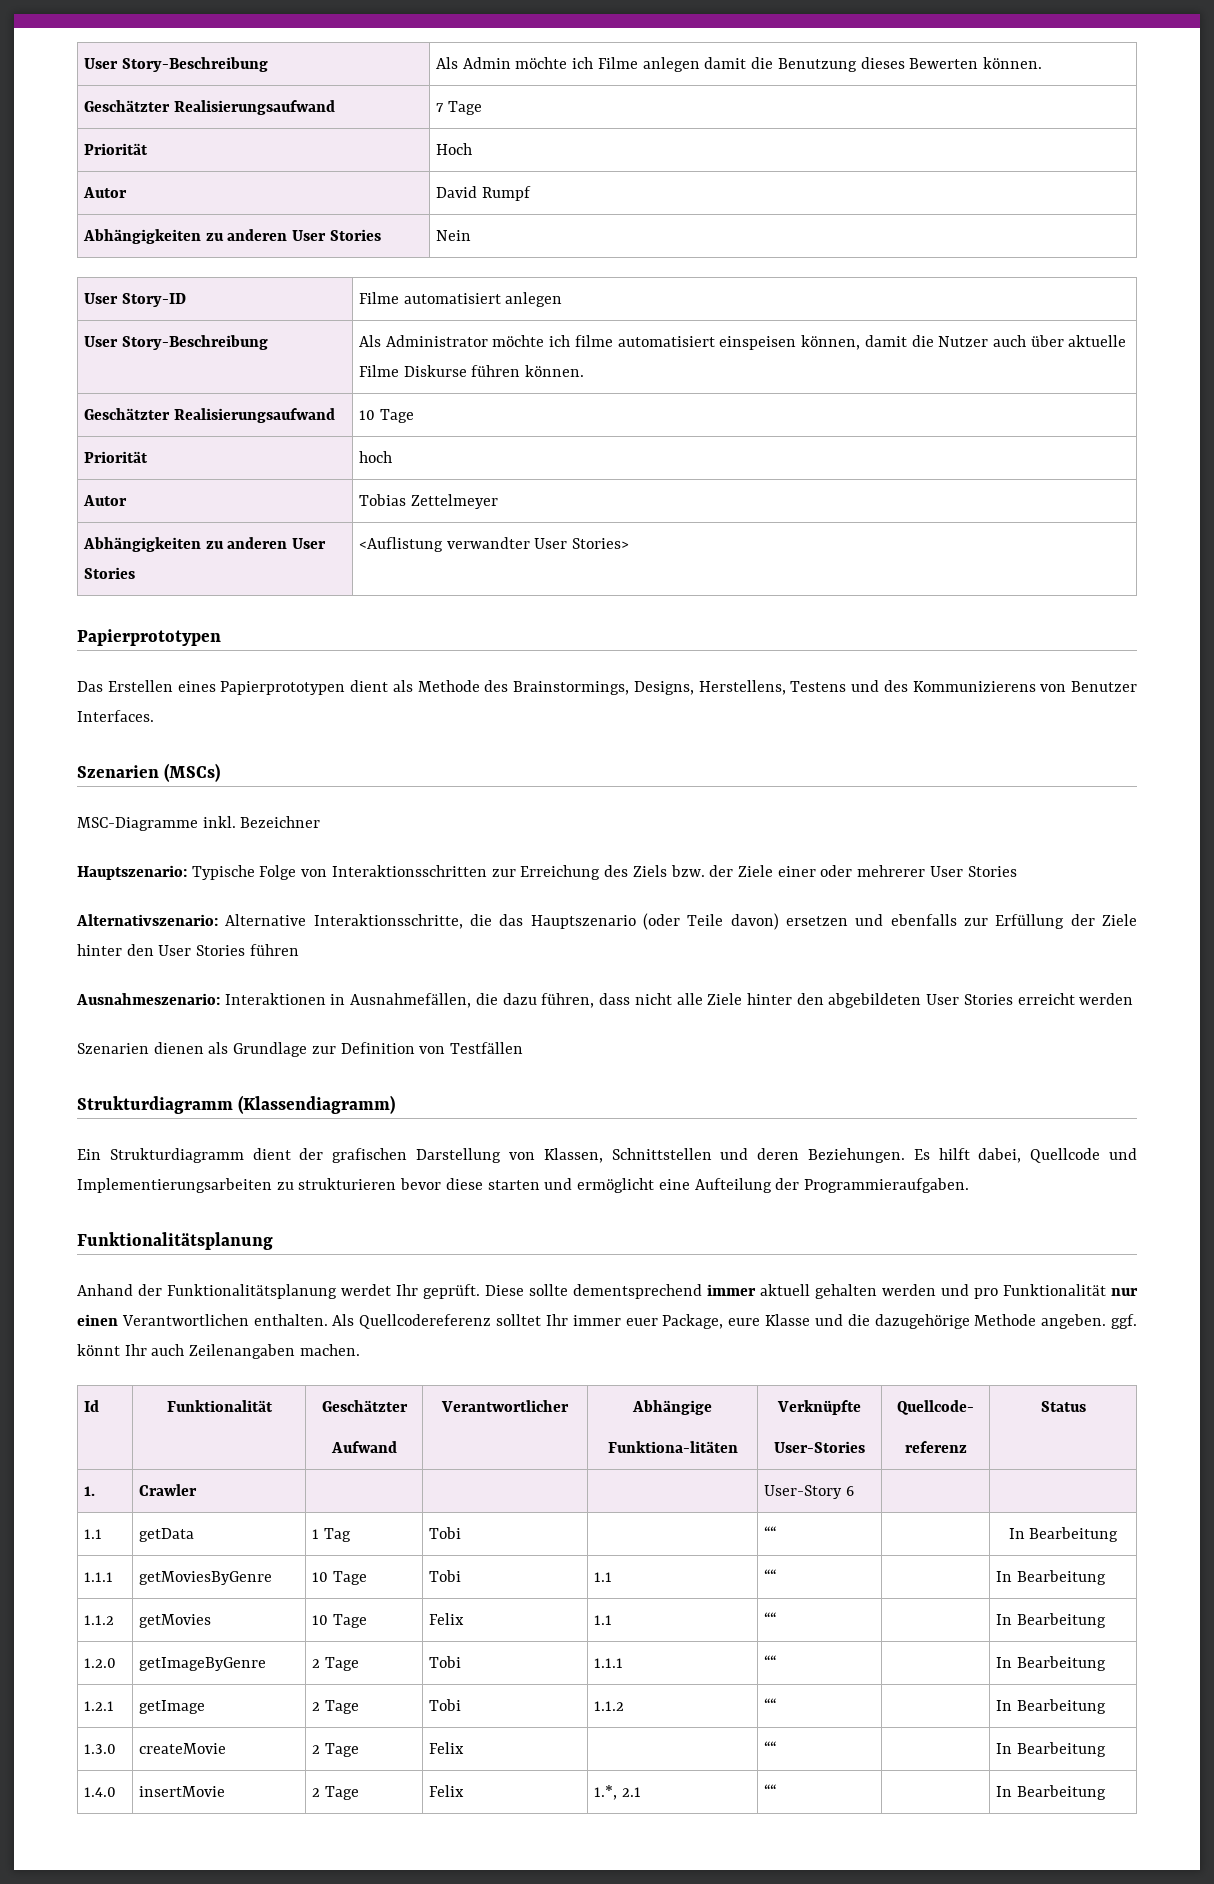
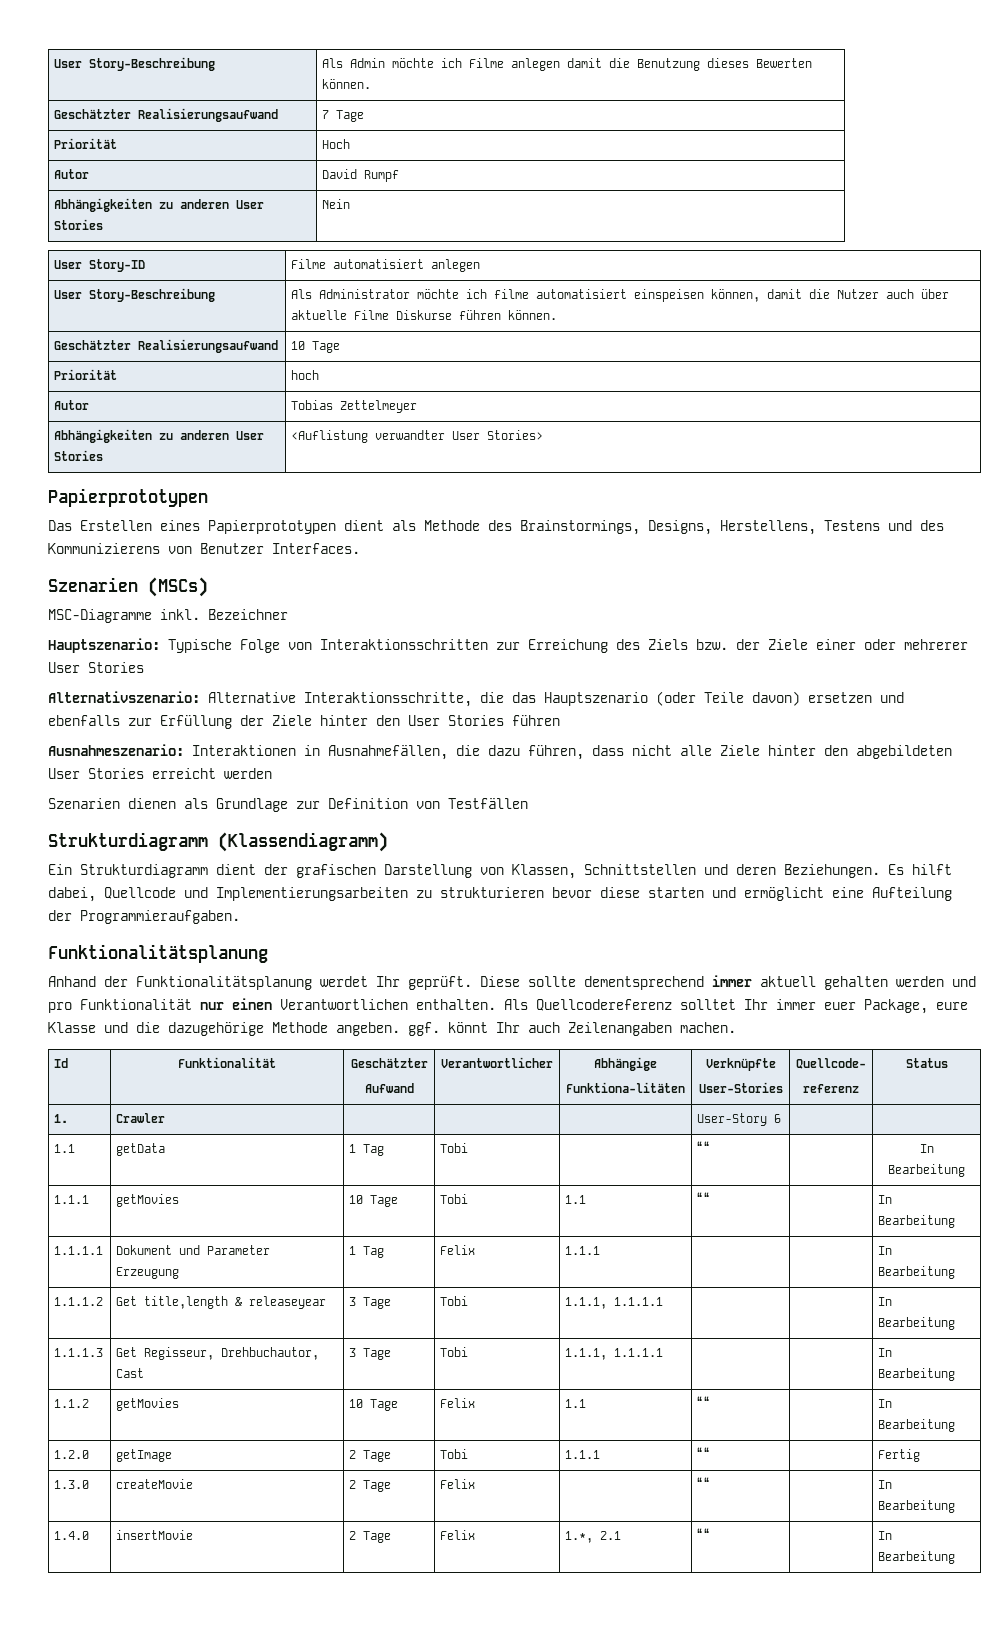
- 1.1.1 | getMoviesByGenre | 10 Tage | Tobi | 1.1 | ““ | | In Bearbeitung
+ 1.1.1 | getMovies | 10 Tage | Tobi | 1.1 | ““ | | In Bearbeitung
+ 1.1.1.1 | Dokument und Parameter Erzeugung | 1 Tag | Felix | 1.1.1 | | | In Bearbeitung
+ 1.1.1.2 | Get title,length & releaseyear | 3 Tage | Tobi | 1.1.1, 1.1.1.1 | | | In Bearbeitung
+ 1.1.1.3 | Get Regisseur, Drehbuchautor, Cast | 3 Tage | Tobi | 1.1.1, 1.1.1.1 | | | In Bearbeitung
- 1.2.0 | getImageByGenre | 2 Tage | Tobi | 1.1.1 | ““ | | In Bearbeitung
- 1.2.1 | getImage | 2 Tage | Tobi | 1.1.2 | ““ | | In Bearbeitung
+ 1.2.0 | getImage | 2 Tage | Tobi | 1.1.1 | ““ | | Fertig

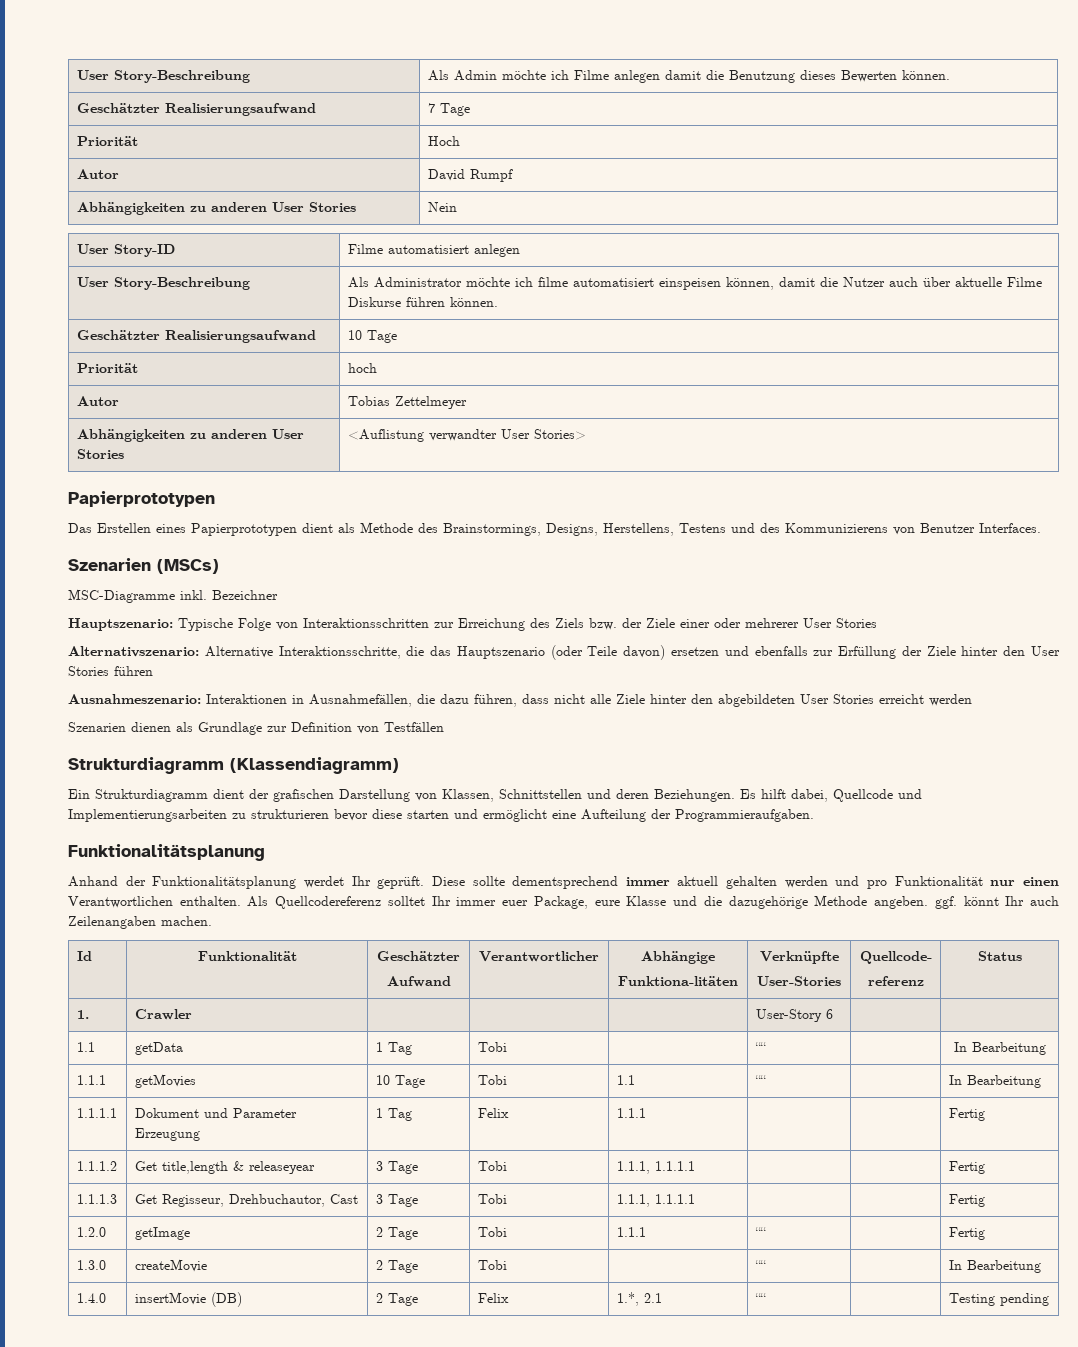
- 1.1.1.1 | Dokument und Parameter Erzeugung | 1 Tag | Felix | 1.1.1 | | | In Bearbeitung
+ 1.1.1.1 | Dokument und Parameter Erzeugung | 1 Tag | Felix | 1.1.1 | | | Fertig
- 1.1.1.2 | Get title,length & releaseyear | 3 Tage | Tobi | 1.1.1, 1.1.1.1 | | | In Bearbeitung
+ 1.1.1.2 | Get title,length & releaseyear | 3 Tage | Tobi | 1.1.1, 1.1.1.1 | | | Fertig
- 1.1.1.3 | Get Regisseur, Drehbuchautor, Cast | 3 Tage | Tobi | 1.1.1, 1.1.1.1 | | | In Bearbeitung
- 1.1.2 | getMovies | 10 Tage | Felix | 1.1 | ““ | | In Bearbeitung
+ 1.1.1.3 | Get Regisseur, Drehbuchautor, Cast | 3 Tage | Tobi | 1.1.1, 1.1.1.1 | | | Fertig
- 1.3.0 | createMovie | 2 Tage | Felix | | ““ | | In Bearbeitung
+ 1.3.0 | createMovie | 2 Tage | Tobi | | ““ | | In Bearbeitung
- 1.4.0 | insertMovie | 2 Tage | Felix | 1.*, 2.1 | ““ | | In Bearbeitung
+ 1.4.0 | insertMovie (DB) | 2 Tage | Felix | 1.*, 2.1 | ““ | | Testing pending

